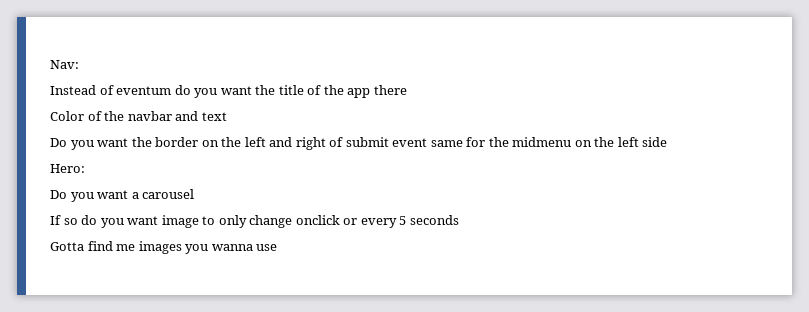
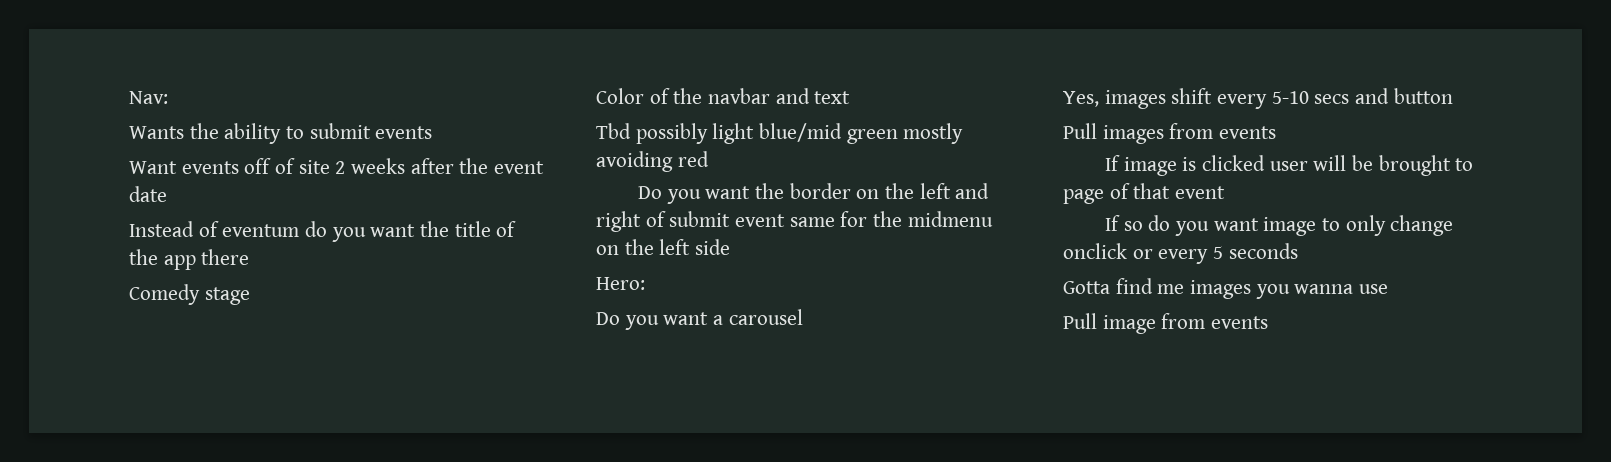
+ Wants the ability to submit events
+ Want events off of site 2 weeks after the event date
+ Comedy stage
+ Tbd possibly light blue/mid green mostly avoiding red
+ Yes, images shift every 5-10 secs and button
+ Pull images from events
+ If image is clicked user will be brought to page of that event
+ Pull image from events

